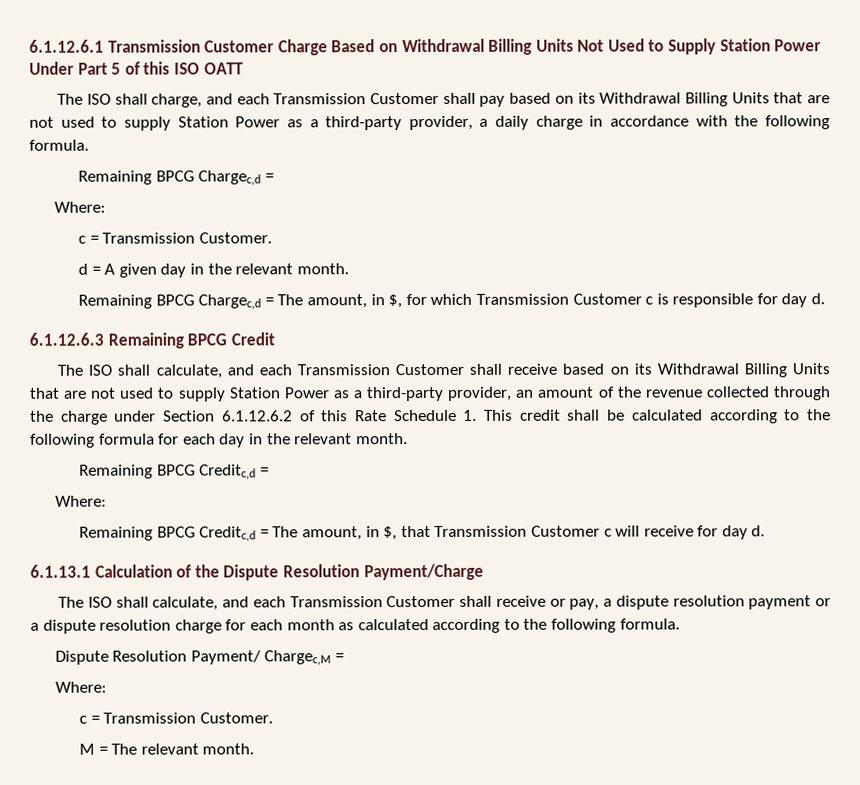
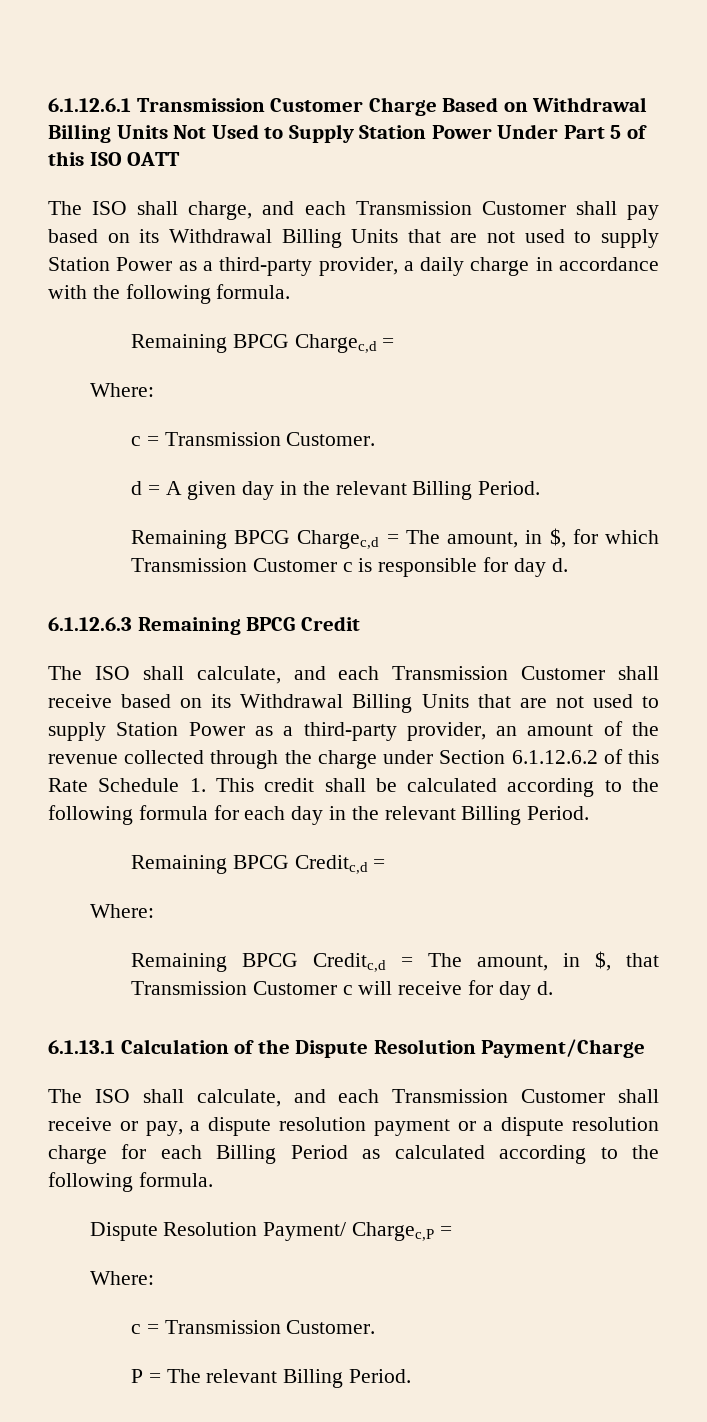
- d = A given day in the relevant month.
+ d = A given day in the relevant Billing Period.
- The ISO shall calculate, and each Transmission Customer shall receive based on its Withdrawal Billing Units that are not used to supply Station Power as a third-party provider, an amount of the revenue collected through the charge under Section 6.1.12.6.2 of this Rate Schedule 1. This credit shall be calculated according to the following formula for each day in the relevant month.
+ The ISO shall calculate, and each Transmission Customer shall receive based on its Withdrawal Billing Units that are not used to supply Station Power as a third-party provider, an amount of the revenue collected through the charge under Section 6.1.12.6.2 of this Rate Schedule 1. This credit shall be calculated according to the following formula for each day in the relevant Billing Period.
- The ISO shall calculate, and each Transmission Customer shall receive or pay, a dispute resolution payment or a dispute resolution charge for each month as calculated according to the following formula.
+ The ISO shall calculate, and each Transmission Customer shall receive or pay, a dispute resolution payment or a dispute resolution charge for each Billing Period as calculated according to the following formula.
- Dispute Resolution Payment/ Chargec,M =
+ Dispute Resolution Payment/ Chargec,P =
  Where:
  c = Transmission Customer.
- M = The relevant month.
+ P = The relevant Billing Period.

